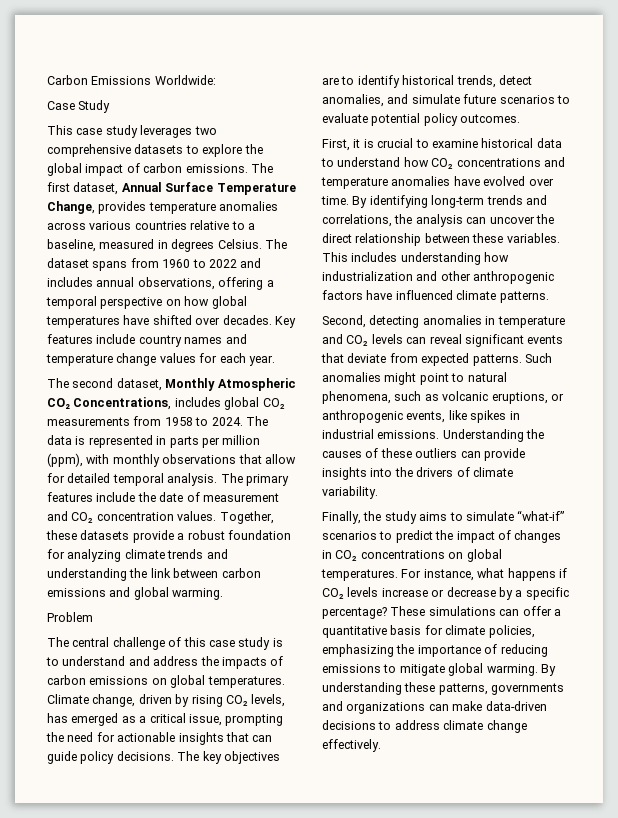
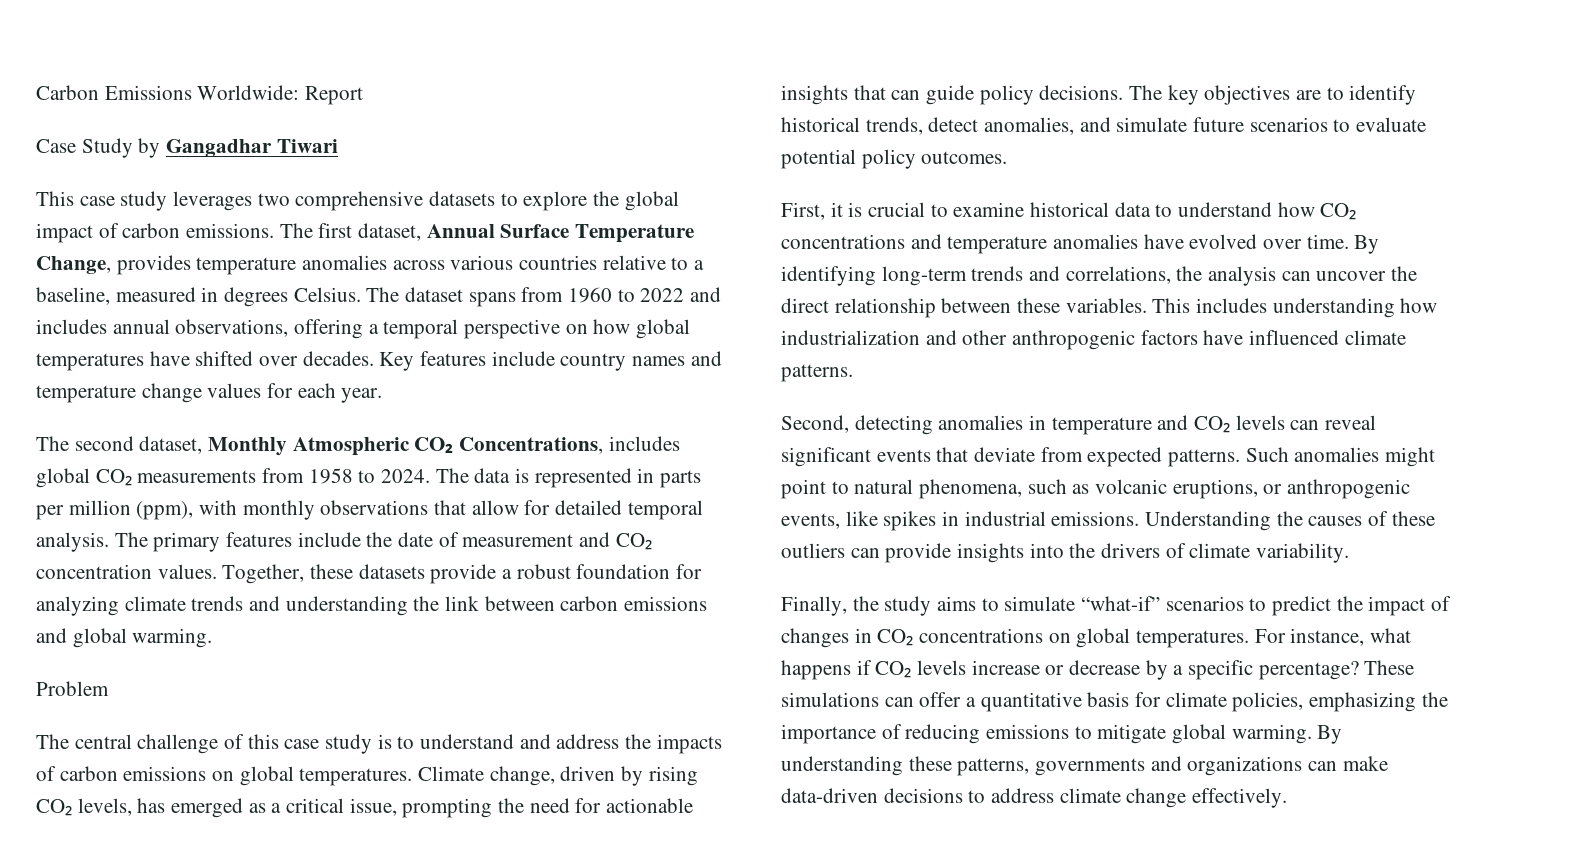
- Carbon Emissions Worldwide:
+ Carbon Emissions Worldwide: Report
- Case Study
+ Case Study by Gangadhar Tiwari

